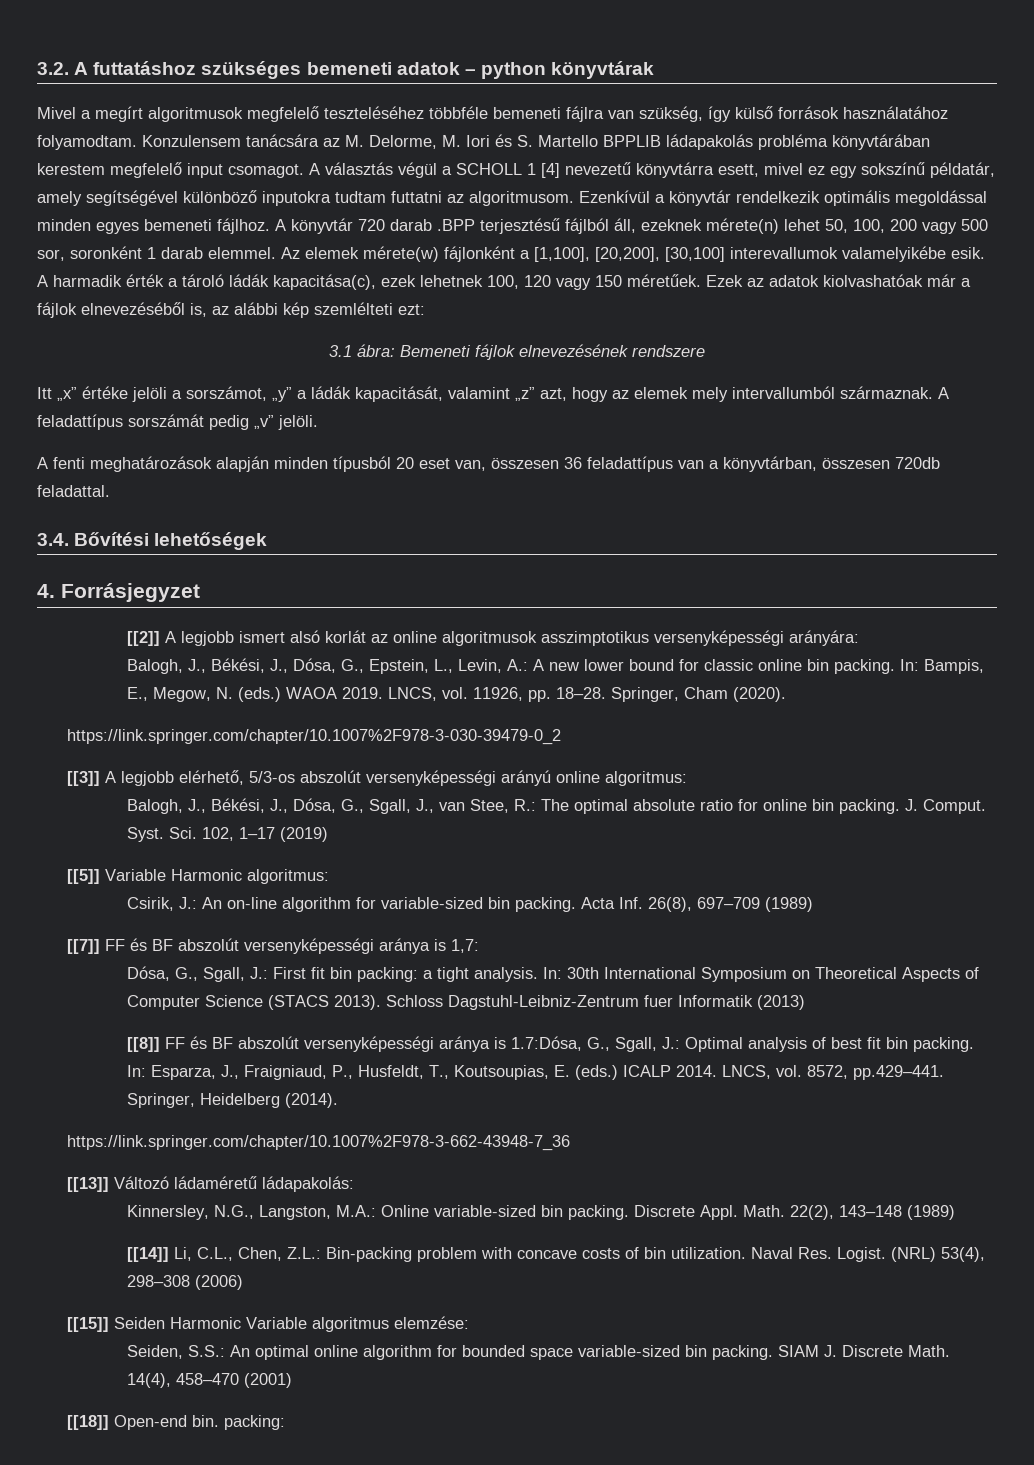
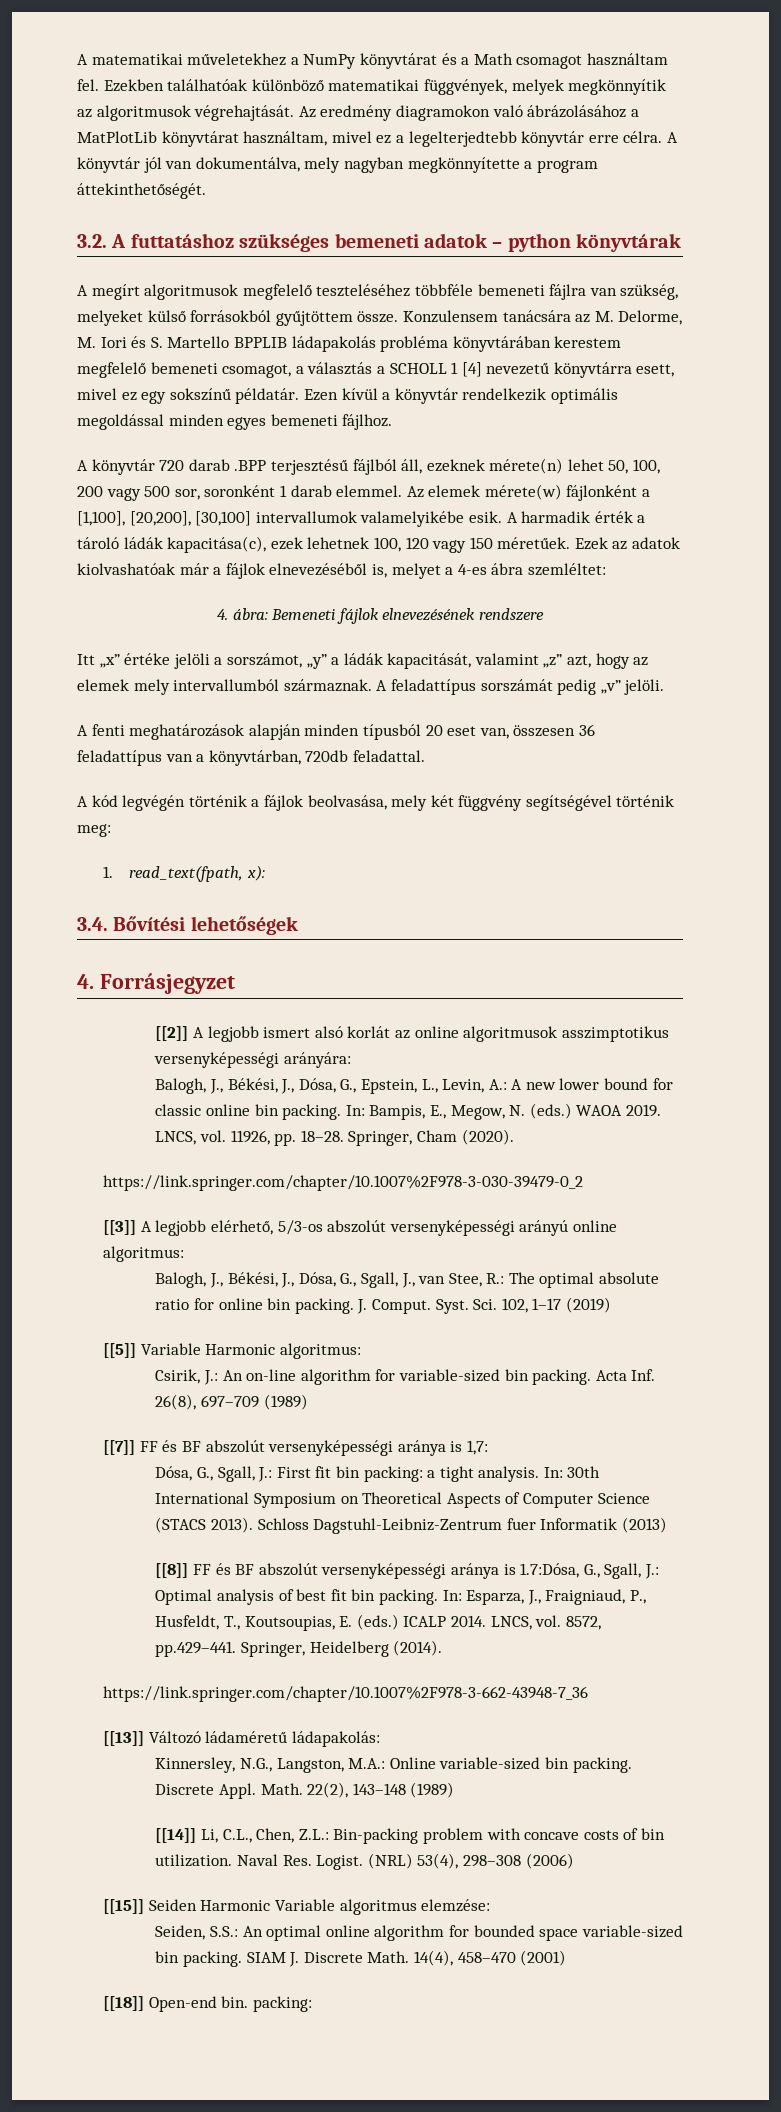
+ A matematikai műveletekhez a NumPy könyvtárat és a Math csomagot használtam fel. Ezekben találhatóak különböző matematikai függvények, melyek megkönnyítik az algoritmusok végrehajtását. Az eredmény diagramokon való ábrázolásához a MatPlotLib könyvtárat használtam, mivel ez a legelterjedtebb könyvtár erre célra. A könyvtár jól van dokumentálva, mely nagyban megkönnyítette a program áttekinthetőségét.
- Mivel a megírt algoritmusok megfelelő teszteléséhez többféle bemeneti fájlra van szükség, így külső források használatához folyamodtam.
+ A megírt algoritmusok megfelelő teszteléséhez többféle bemeneti fájlra van szükség, melyeket külső forrásokból gyűjtöttem össze.
- Konzulensem tanácsára az M. Delorme, M. Iori és S. Martello BPPLIB ládapakolás probléma könyvtárában kerestem megfelelő input csomagot. A választás végül a SCHOLL 1 [4] nevezetű könyvtárra esett, mivel ez egy sokszínű példatár, amely segítségével különböző inputokra tudtam futtatni az algoritmusom. Ezenkívül a könyvtár rendelkezik optimális megoldással minden egyes bemeneti fájlhoz. A könyvtár 720 darab .BPP terjesztésű fájlból áll, ezeknek mérete(n) lehet 50, 100, 200 vagy 500 sor, soronként 1 darab elemmel.
+ Konzulensem tanácsára az M. Delorme, M. Iori és S. Martello BPPLIB ládapakolás probléma könyvtárában kerestem megfelelő bemeneti csomagot, a választás a SCHOLL 1 [4] nevezetű könyvtárra esett, mivel ez egy sokszínű példatár. Ezen kívül a könyvtár rendelkezik optimális megoldással minden egyes bemeneti fájlhoz.
+ A könyvtár 720 darab .BPP terjesztésű fájlból áll, ezeknek mérete(n) lehet 50, 100, 200 vagy 500 sor, soronként 1 darab elemmel.
- Az elemek mérete(w) fájlonként a [1,100], [20,200], [30,100] interevallumok valamelyikébe esik.
+ Az elemek mérete(w) fájlonként a [1,100], [20,200], [30,100] intervallumok valamelyikébe esik.
- Ezek az adatok kiolvashatóak már a fájlok elnevezéséből is, az alábbi kép szemlélteti ezt:
- 3.1 ábra: Bemeneti fájlok elnevezésének rendszere
+ Ezek az adatok kiolvashatóak már a fájlok elnevezéséből is, melyet a 4-es ábra szemléltet:
+ 4. ábra: Bemeneti fájlok elnevezésének rendszere
- A fenti meghatározások alapján minden típusból 20 eset van, összesen 36 feladattípus van a könyvtárban, összesen 720db feladattal.
+ A fenti meghatározások alapján minden típusból 20 eset van, összesen 36 feladattípus van a könyvtárban, 720db feladattal.
+ A kód legvégén történik a fájlok beolvasása, mely két függvény segítségével történik meg:
+ 1. read_text(fpath, x):

